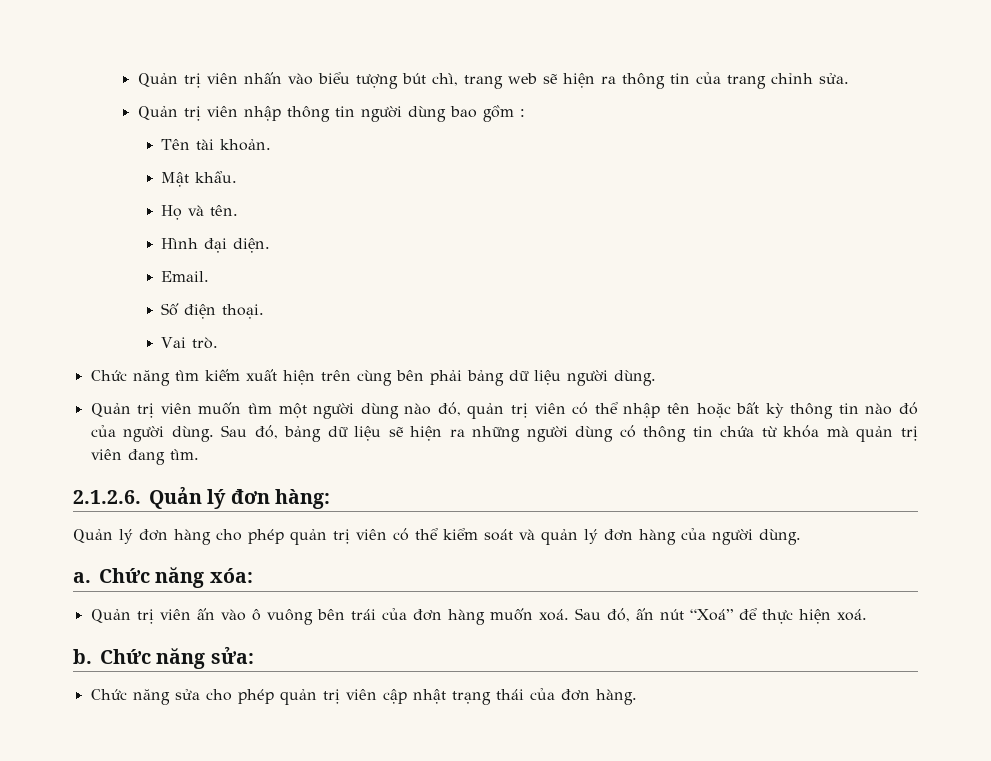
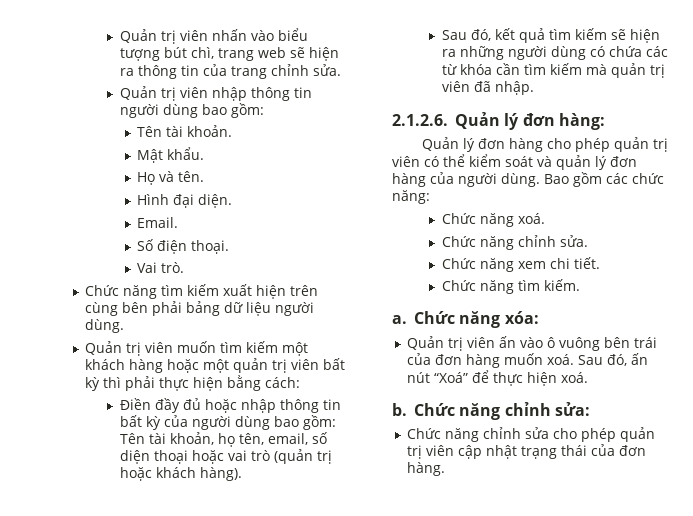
- Quản trị viên nhập thông tin người dùng bao gồm :
+ Quản trị viên nhập thông tin người dùng bao gồm:
- Quản trị viên muốn tìm một người dùng nào đó, quản trị viên có thể nhập tên hoặc bất kỳ thông tin nào đó của người dùng. Sau đó, bảng dữ liệu sẽ hiện ra những người dùng có thông tin chứa từ khóa mà quản trị viên đang tìm.
+ Quản trị viên muốn tìm kiếm một khách hàng hoặc một quản trị viên bất kỳ thì phải thực hiện bằng cách:
+ Điền đầy đủ hoặc nhập thông tin bất kỳ của người dùng bao gồm: Tên tài khoản, họ tên, email, số diện thoại hoặc vai trò (quản trị hoặc khách hàng).
+ Sau đó, kết quả tìm kiếm sẽ hiện ra những người dùng có chứa các từ khóa cần tìm kiếm mà quản trị viên đã nhập.
+ Bao gồm các chức năng:
+ Chức năng xoá.
+ Chức năng chỉnh sửa.
+ Chức năng xem chi tiết.
+ Chức năng tìm kiếm.
- Chức năng sửa:
+ Chức năng chỉnh sửa:
- Chức năng sửa cho phép quản trị viên cập nhật trạng thái của đơn hàng.
+ Chức năng chỉnh sửa cho phép quản trị viên cập nhật trạng thái của đơn hàng.

